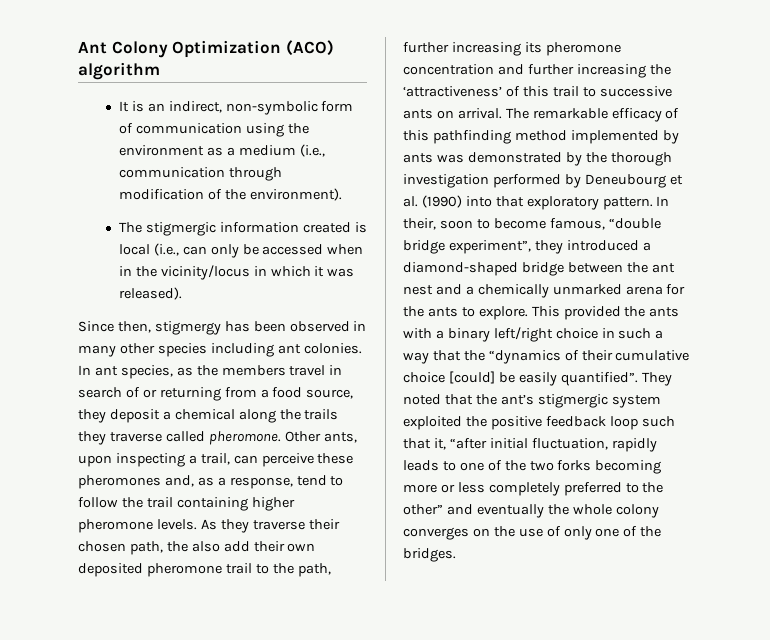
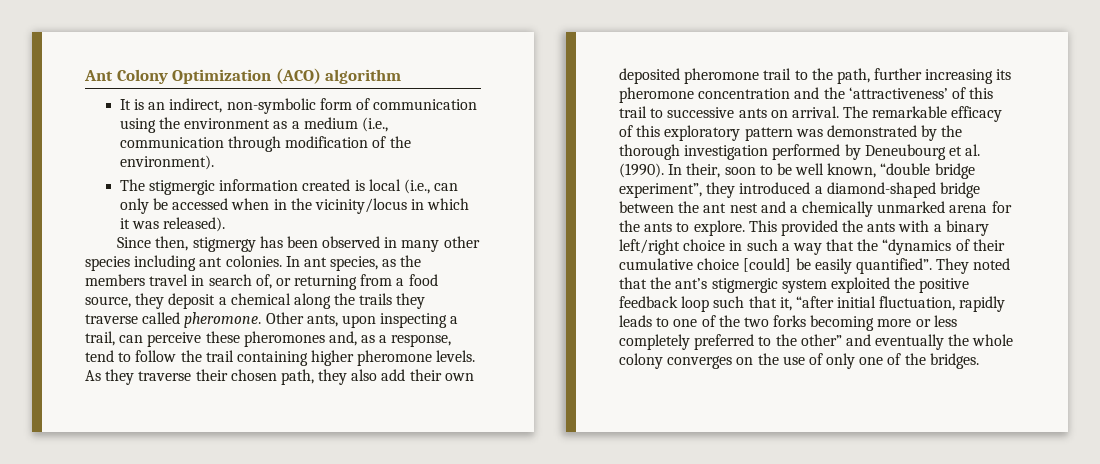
- In ant species, as the members travel in search of or returning from a food source, they deposit a chemical along the trails they traverse called pheromone.
+ In ant species, as the members travel in search of, or returning from a food source, they deposit a chemical along the trails they traverse called pheromone.
- As they traverse their chosen path, the also add their own deposited pheromone trail to the path, further increasing its pheromone concentration and further increasing the ‘attractiveness’ of this trail to successive ants on arrival.
+ As they traverse their chosen path, they also add their own deposited pheromone trail to the path, further increasing its pheromone concentration and the ‘attractiveness’ of this trail to successive ants on arrival.
- The remarkable efficacy of this pathfinding method implemented by ants was demonstrated by the thorough investigation performed by Deneubourg et al. (1990) into that exploratory pattern.
+ The remarkable efficacy of this exploratory pattern was demonstrated by the thorough investigation performed by Deneubourg et al. (1990).
- In their, soon to become famous, “double bridge experiment”, they introduced a diamond-shaped bridge between the ant nest and a chemically unmarked arena for the ants to explore.
+ In their, soon to be well known, “double bridge experiment”, they introduced a diamond-shaped bridge between the ant nest and a chemically unmarked arena for the ants to explore.

